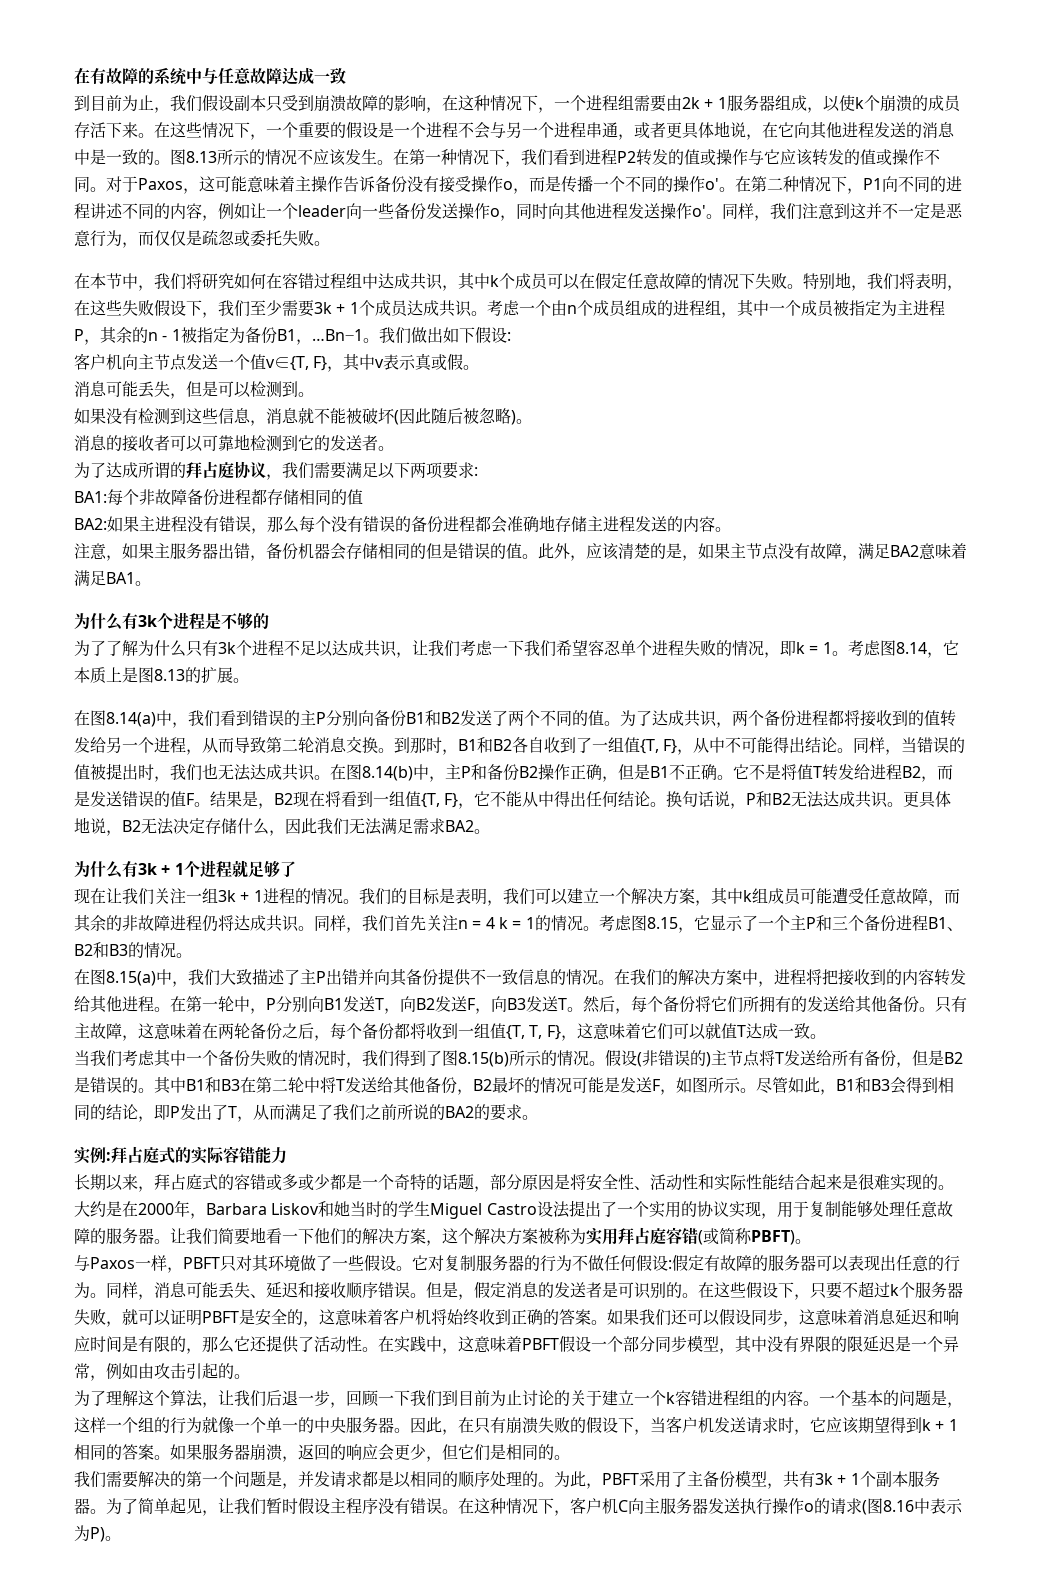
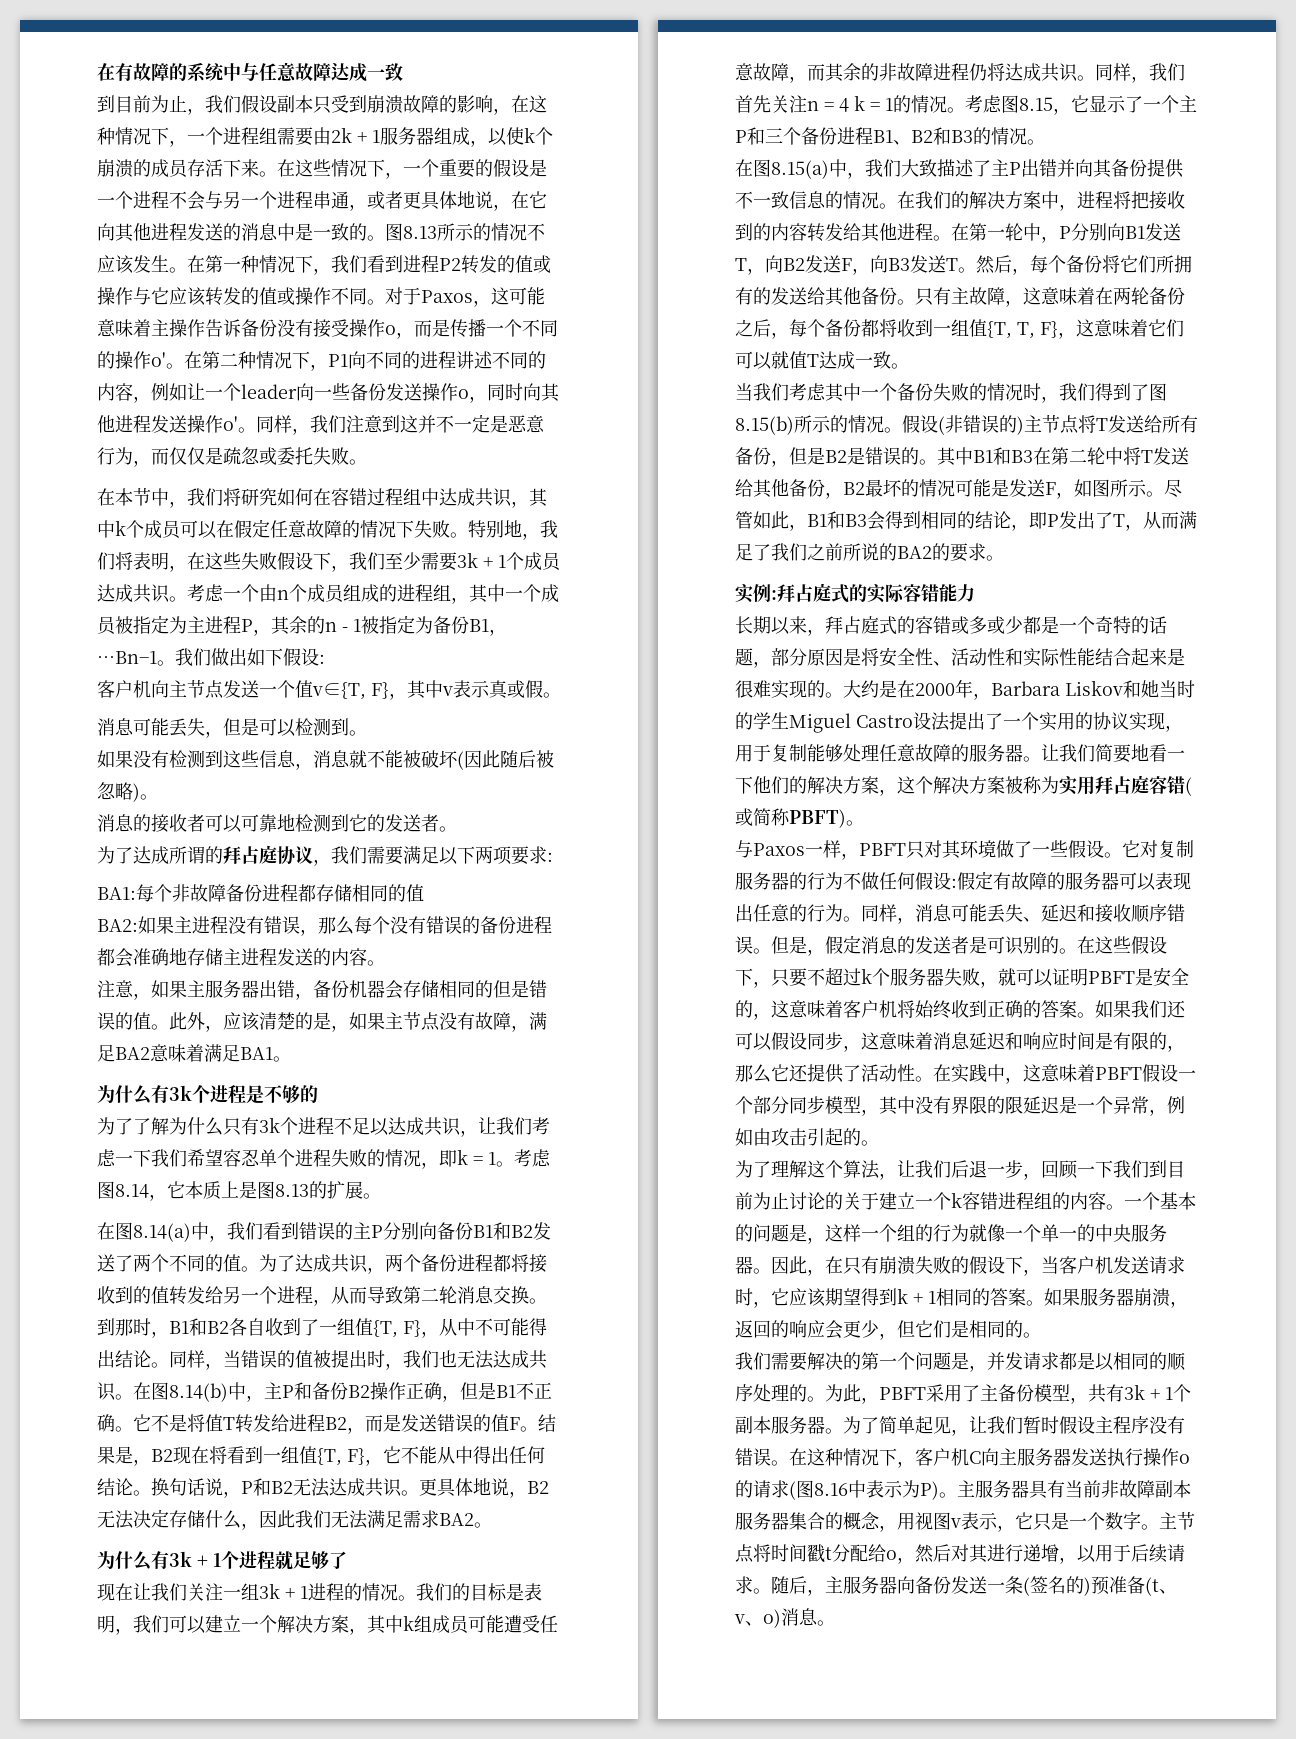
+ 主服务器具有当前非故障副本服务器集合的概念，用视图v表示，它只是一个数字。主节点将时间戳t分配给o，然后对其进行递增，以用于后续请求。随后，主服务器向备份发送一条(签名的)预准备(t、v、o)消息。

